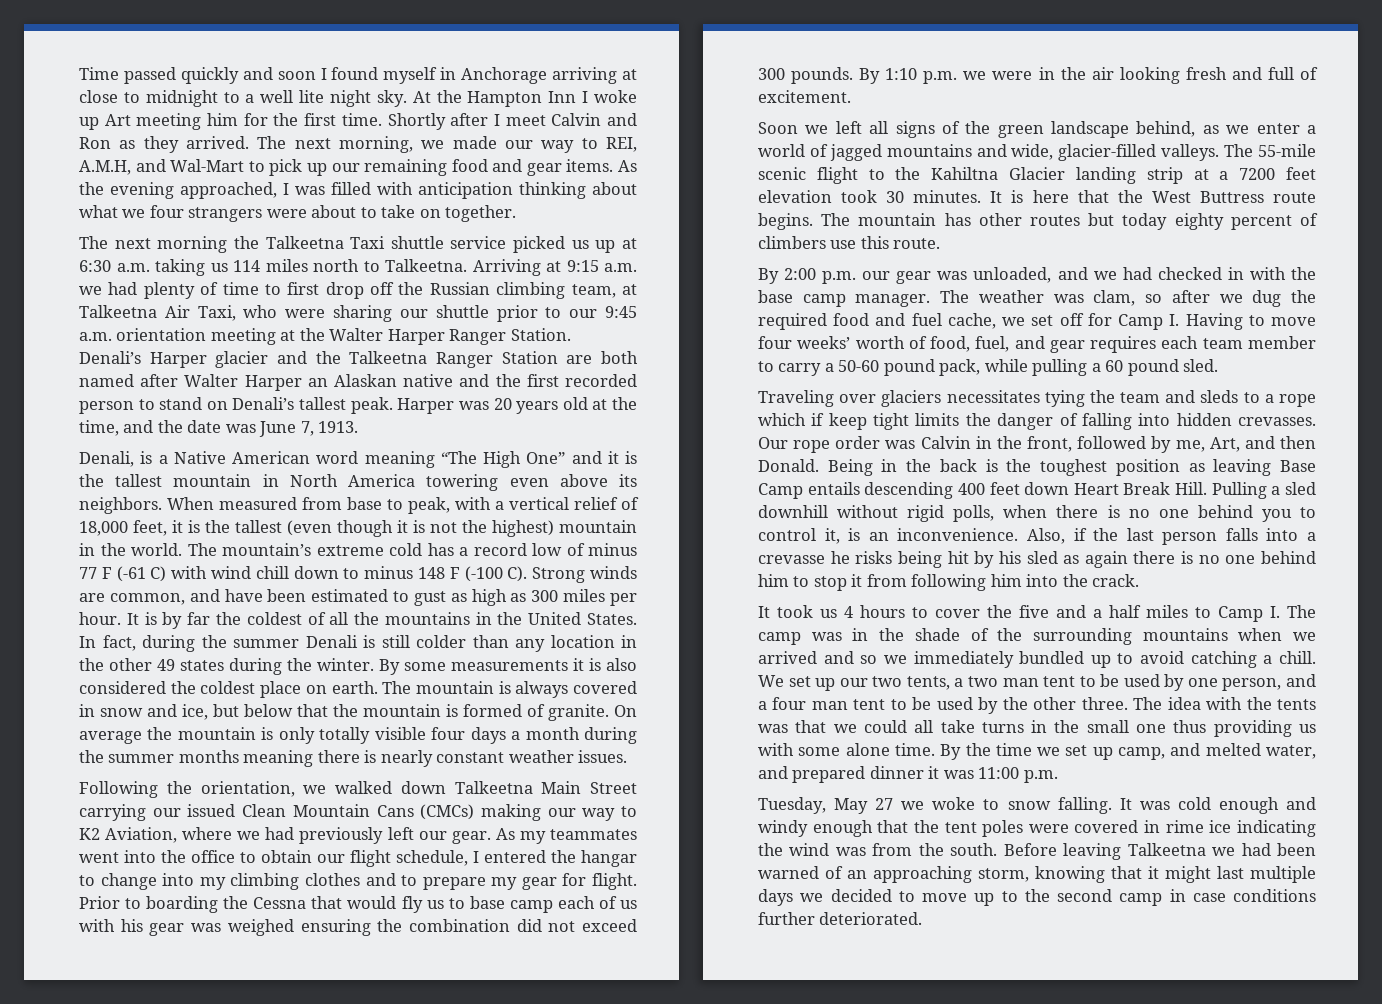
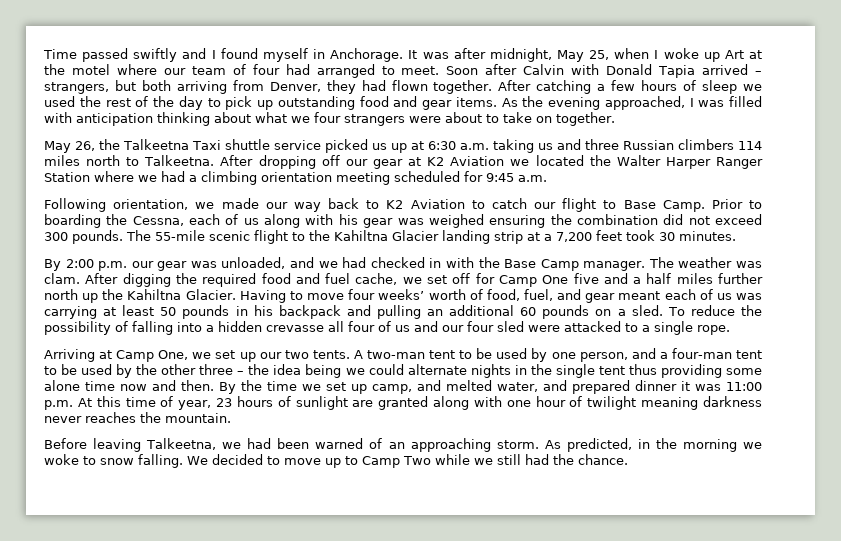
- Time passed quickly and soon I found myself in Anchorage arriving at close to midnight to a well lite night sky. At the Hampton Inn I woke up Art meeting him for the first time. Shortly after I meet Calvin and Ron as they arrived. The next morning, we made our way to REI, A.M.H, and Wal-Mart to pick up our remaining food and gear items.
+ Time passed swiftly and I found myself in Anchorage. It was after midnight, May 25, when I woke up Art at the motel where our team of four had arranged to meet. Soon after Calvin with Donald Tapia arrived – strangers, but both arriving from Denver, they had flown together. After catching a few hours of sleep we used the rest of the day to pick up outstanding food and gear items.
- The next morning the Talkeetna Taxi shuttle service picked us up at 6:30 a.m. taking us 114 miles north to Talkeetna.
+ May 26, the Talkeetna Taxi shuttle service picked us up at 6:30 a.m. taking us and three Russian climbers 114 miles north to Talkeetna.
- Arriving at 9:15 a.m. we had plenty of time to first drop off the Russian climbing team, at Talkeetna Air Taxi, who were sharing our shuttle prior to our 9:45 a.m. orientation meeting at the Walter Harper Ranger Station. Denali’s Harper glacier and the Talkeetna Ranger Station are both named after Walter Harper an Alaskan native and the first recorded person to stand on Denali’s tallest peak. Harper was 20 years old at the time, and the date was June 7, 1913.
- Denali, is a Native American word meaning “The High One” and it is the tallest mountain in North America towering even above its neighbors. When measured from base to peak, with a vertical relief of 18,000 feet, it is the tallest (even though it is not the highest) mountain in the world. The mountain’s extreme cold has a record low of minus 77 F (-61 C) with wind chill down to minus 148 F (-100 C). Strong winds are common, and have been estimated to gust as high as 300 miles per hour. It is by far the coldest of all the mountains in the United States. In fact, during the summer Denali is still colder than any location in the other 49 states during the winter. By some measurements it is also considered the coldest place on earth. The mountain is always covered in snow and ice, but below that the mountain is formed of granite. On average the mountain is only totally visible four days a month during the summer months meaning there is nearly constant weather issues.
- Following the orientation, we walked down Talkeetna Main Street carrying our issued Clean Mountain Cans (CMCs) making our way to K2 Aviation, where we had previously left our gear. As my teammates went into the office to obtain our flight schedule, I entered the hangar to change into my climbing clothes and to prepare my gear for flight. Prior to boarding the Cessna that would fly us to base camp each of us with his gear was weighed ensuring the combination did not exceed 300 pounds.
+ After dropping off our gear at K2 Aviation we located the Walter Harper Ranger Station where we had a climbing orientation meeting scheduled for 9:45 a.m.
+ Following orientation, we made our way back to K2 Aviation to catch our flight to Base Camp. Prior to boarding the Cessna, each of us along with his gear was weighed ensuring the combination did not exceed 300 pounds.
- By 1:10 p.m. we were in the air looking fresh and full of excitement.
- Soon we left all signs of the green landscape behind, as we enter a world of jagged mountains and wide, glacier-filled valleys.
- The 55-mile scenic flight to the Kahiltna Glacier landing strip at a 7200 feet elevation took 30 minutes. It is here that the West Buttress route begins. The mountain has other routes but today eighty percent of climbers use this route.
+ The 55-mile scenic flight to the Kahiltna Glacier landing strip at a 7,200 feet took 30 minutes.
- By 2:00 p.m. our gear was unloaded, and we had checked in with the base camp manager.
+ By 2:00 p.m. our gear was unloaded, and we had checked in with the Base Camp manager.
- The weather was clam, so after we dug the required food and fuel cache, we set off for Camp I. Having to move four weeks’ worth of food, fuel, and gear requires each team member to carry a 50-60 pound pack, while pulling a 60 pound sled.
- Traveling over glaciers necessitates tying the team and sleds to a rope which if keep tight limits the danger of falling into hidden crevasses. Our rope order was Calvin in the front, followed by me, Art, and then Donald. Being in the back is the toughest position as leaving Base Camp entails descending 400 feet down Heart Break Hill. Pulling a sled downhill without rigid polls, when there is no one behind you to control it, is an inconvenience. Also, if the last person falls into a crevasse he risks being hit by his sled as again there is no one behind him to stop it from following him into the crack.
- It took us 4 hours to cover the five and a half miles to Camp I. The camp was in the shade of the surrounding mountains when we arrived and so we immediately bundled up to avoid catching a chill. We set up our two tents, a two man tent to be used by one person, and a four man tent to be used by the other three. The idea with the tents was that we could all take turns in the small one thus providing us with some alone time.
+ The weather was clam. After digging the required food and fuel cache, we set off for Camp One five and a half miles further north up the Kahiltna Glacier. Having to move four weeks’ worth of food, fuel, and gear meant each of us was carrying at least 50 pounds in his backpack and pulling an additional 60 pounds on a sled. To reduce the possibility of falling into a hidden crevasse all four of us and our four sled were attacked to a single rope.
+ Arriving at Camp One, we set up our two tents. A two-man tent to be used by one person, and a four-man tent to be used by the other three – the idea being we could alternate nights in the single tent thus providing some alone time now and then.
- By the time we set up camp, and melted water, and prepared dinner it was 11:00 p.m.
- Tuesday, May 27 we woke to snow falling. It was cold enough and windy enough that the tent poles were covered in rime ice indicating the wind was from the south. Before leaving Talkeetna we had been warned of an approaching storm, knowing that it might last multiple days we decided to move up to the second camp in case conditions further deteriorated.
+ By the time we set up camp, and melted water, and prepared dinner it was 11:00 p.m. At this time of year, 23 hours of sunlight are granted along with one hour of twilight meaning darkness never reaches the mountain.
+ Before leaving Talkeetna, we had been warned of an approaching storm. As predicted, in the morning we woke to snow falling. We decided to move up to Camp Two while we still had the chance.

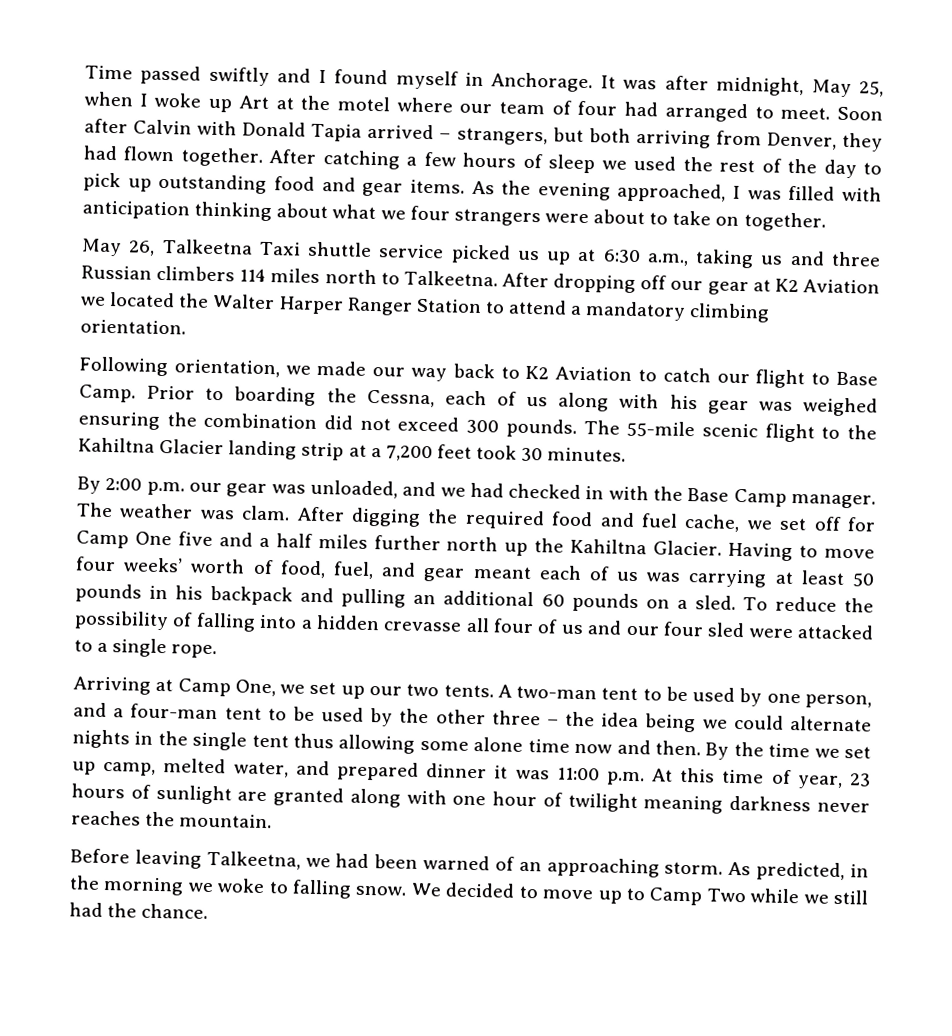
- May 26, the Talkeetna Taxi shuttle service picked us up at 6:30 a.m. taking us and three Russian climbers 114 miles north to Talkeetna.
+ May 26, Talkeetna Taxi shuttle service picked us up at 6:30 a.m., taking us and three Russian climbers 114 miles north to Talkeetna.
- After dropping off our gear at K2 Aviation we located the Walter Harper Ranger Station where we had a climbing orientation meeting scheduled for 9:45 a.m.
+ After dropping off our gear at K2 Aviation we located the Walter Harper Ranger Station to attend a mandatory climbing orientation.
- A two-man tent to be used by one person, and a four-man tent to be used by the other three – the idea being we could alternate nights in the single tent thus providing some alone time now and then.
+ A two-man tent to be used by one person, and a four-man tent to be used by the other three – the idea being we could alternate nights in the single tent thus allowing some alone time now and then.
- By the time we set up camp, and melted water, and prepared dinner it was 11:00 p.m. At this time of year, 23 hours of sunlight are granted along with one hour of twilight meaning darkness never reaches the mountain.
+ By the time we set up camp, melted water, and prepared dinner it was 11:00 p.m. At this time of year, 23 hours of sunlight are granted along with one hour of twilight meaning darkness never reaches the mountain.
- As predicted, in the morning we woke to snow falling.
+ As predicted, in the morning we woke to falling snow.

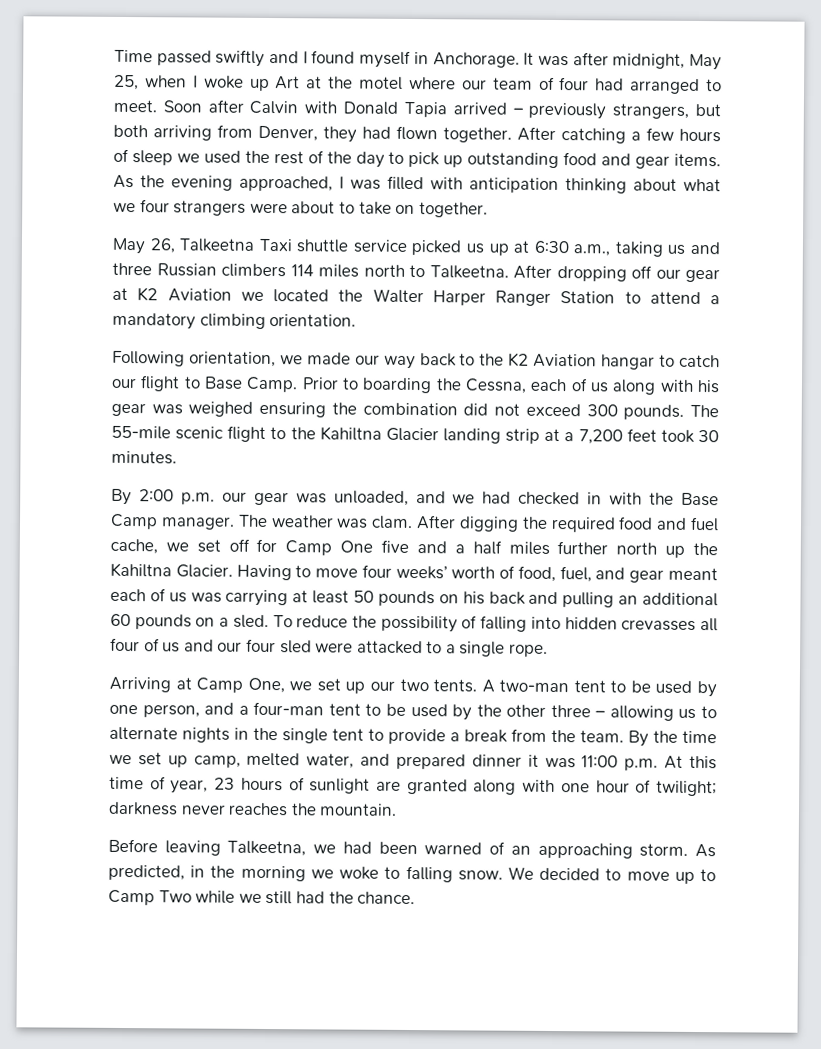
- Soon after Calvin with Donald Tapia arrived – strangers, but both arriving from Denver, they had flown together.
+ Soon after Calvin with Donald Tapia arrived – previously strangers, but both arriving from Denver, they had flown together.
- Following orientation, we made our way back to K2 Aviation to catch our flight to Base Camp.
+ Following orientation, we made our way back to the K2 Aviation hangar to catch our flight to Base Camp.
- Having to move four weeks’ worth of food, fuel, and gear meant each of us was carrying at least 50 pounds in his backpack and pulling an additional 60 pounds on a sled.
+ Having to move four weeks’ worth of food, fuel, and gear meant each of us was carrying at least 50 pounds on his back and pulling an additional 60 pounds on a sled.
- To reduce the possibility of falling into a hidden crevasse all four of us and our four sled were attacked to a single rope.
+ To reduce the possibility of falling into hidden crevasses all four of us and our four sled were attacked to a single rope.
- A two-man tent to be used by one person, and a four-man tent to be used by the other three – the idea being we could alternate nights in the single tent thus allowing some alone time now and then.
+ A two-man tent to be used by one person, and a four-man tent to be used by the other three – allowing us to alternate nights in the single tent to provide a break from the team.
- By the time we set up camp, melted water, and prepared dinner it was 11:00 p.m. At this time of year, 23 hours of sunlight are granted along with one hour of twilight meaning darkness never reaches the mountain.
+ By the time we set up camp, melted water, and prepared dinner it was 11:00 p.m. At this time of year, 23 hours of sunlight are granted along with one hour of twilight; darkness never reaches the mountain.

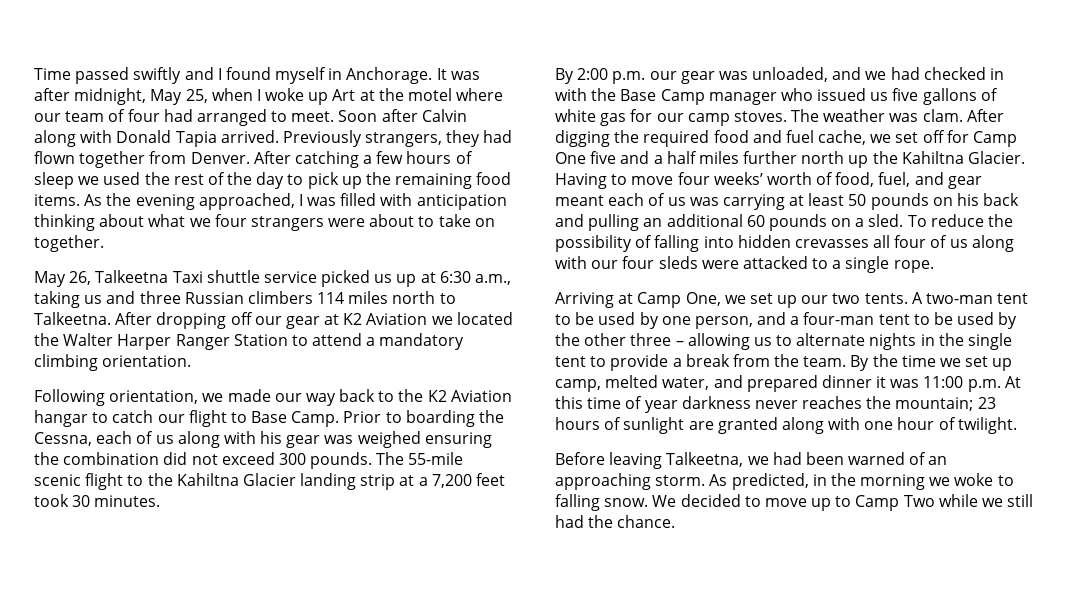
- Soon after Calvin with Donald Tapia arrived – previously strangers, but both arriving from Denver, they had flown together.
+ Soon after Calvin along with Donald Tapia arrived. Previously strangers, they had flown together from Denver.
- After catching a few hours of sleep we used the rest of the day to pick up outstanding food and gear items.
+ After catching a few hours of sleep we used the rest of the day to pick up the remaining food items.
- By 2:00 p.m. our gear was unloaded, and we had checked in with the Base Camp manager.
+ By 2:00 p.m. our gear was unloaded, and we had checked in with the Base Camp manager who issued us five gallons of white gas for our camp stoves.
- To reduce the possibility of falling into hidden crevasses all four of us and our four sled were attacked to a single rope.
+ To reduce the possibility of falling into hidden crevasses all four of us along with our four sleds were attacked to a single rope.
- By the time we set up camp, melted water, and prepared dinner it was 11:00 p.m. At this time of year, 23 hours of sunlight are granted along with one hour of twilight; darkness never reaches the mountain.
+ By the time we set up camp, melted water, and prepared dinner it was 11:00 p.m. At this time of year darkness never reaches the mountain; 23 hours of sunlight are granted along with one hour of twilight.

